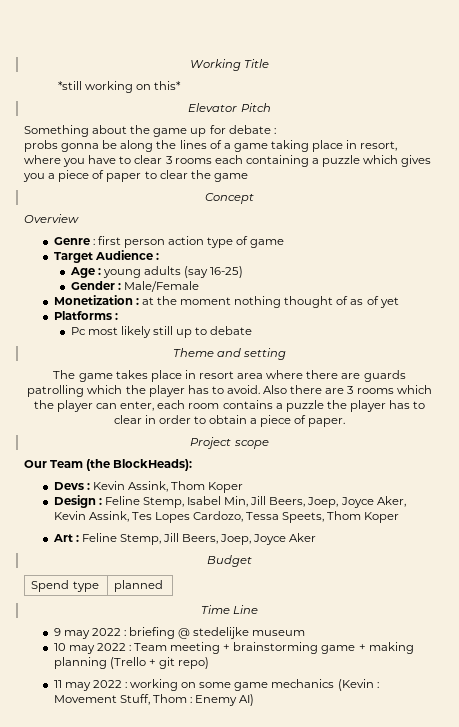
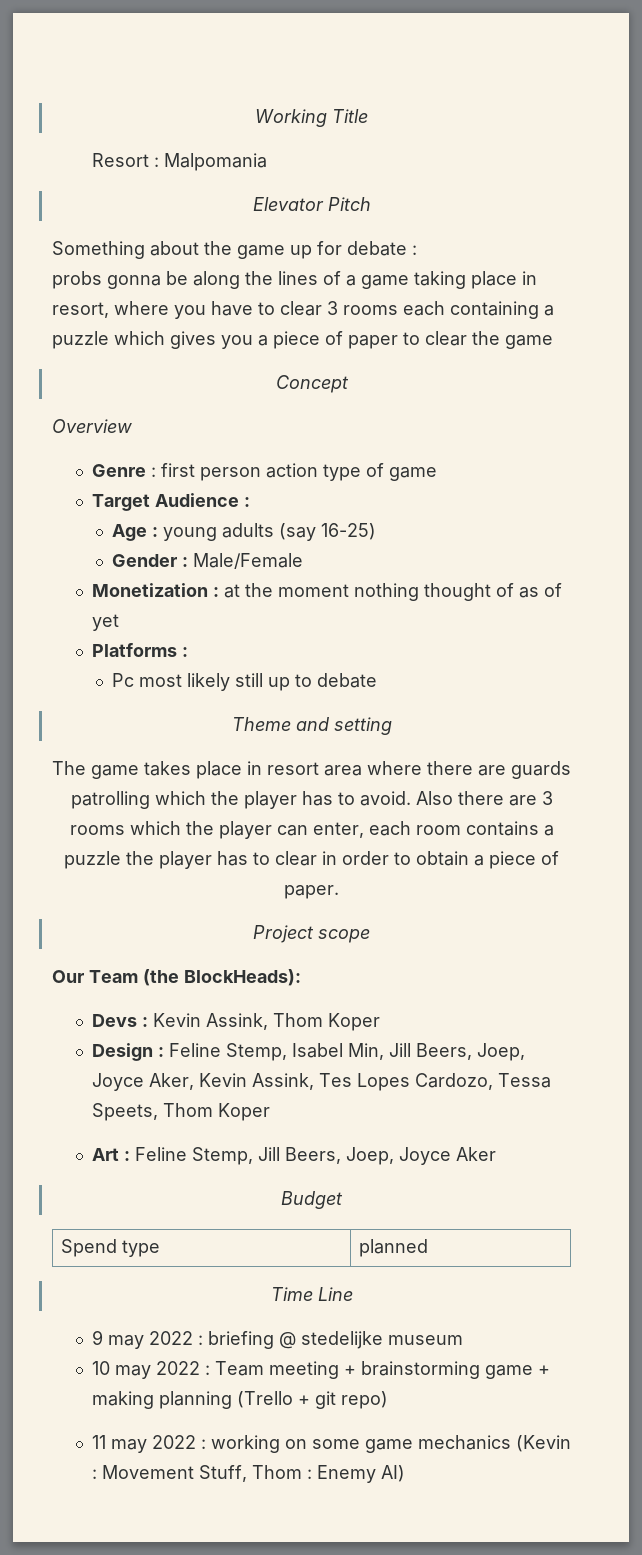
- *still working on this*
+ Resort : Malpomania

